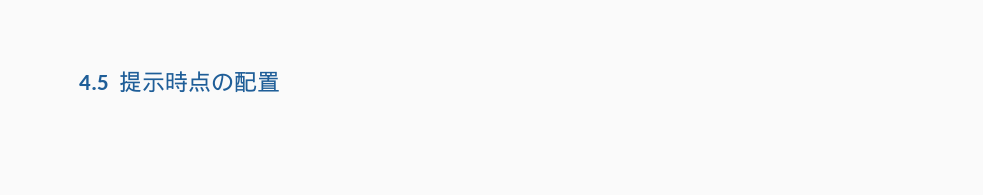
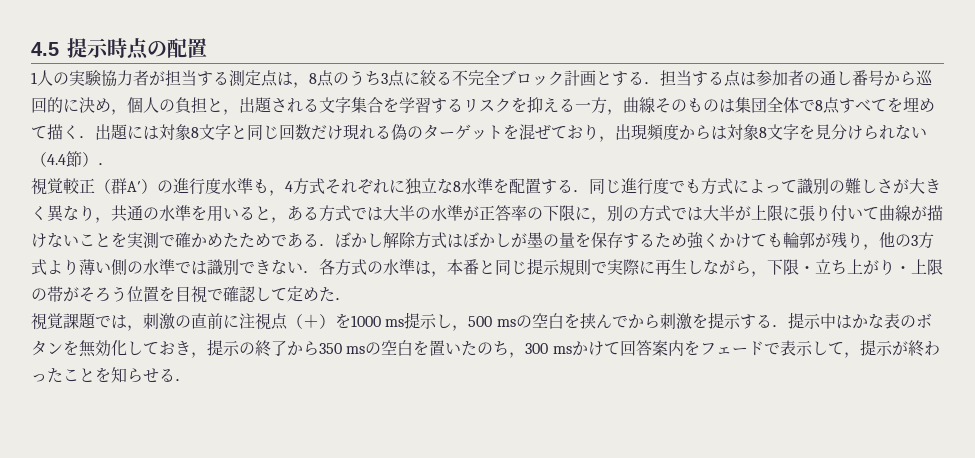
+ 1人の実験協力者が担当する測定点は，8点のうち3点に絞る不完全ブロック計画とする．担当する点は参加者の通し番号から巡回的に決め，個人の負担と，出題される文字集合を学習するリスクを抑える一方，曲線そのものは集団全体で8点すべてを埋めて描く．出題には対象8文字と同じ回数だけ現れる偽のターゲットを混ぜており，出現頻度からは対象8文字を見分けられない（4.4節）．
+ 視覚較正（群A′）の進行度水準も，4方式それぞれに独立な8水準を配置する．同じ進行度でも方式によって識別の難しさが大きく異なり，共通の水準を用いると，ある方式では大半の水準が正答率の下限に，別の方式では大半が上限に張り付いて曲線が描けないことを実測で確かめたためである．ぼかし解除方式はぼかしが墨の量を保存するため強くかけても輪郭が残り，他の3方式より薄い側の水準では識別できない．各方式の水準は，本番と同じ提示規則で実際に再生しながら，下限・立ち上がり・上限の帯がそろう位置を目視で確認して定めた．
+ 視覚課題では，刺激の直前に注視点（＋）を1000 ms提示し，500 msの空白を挟んでから刺激を提示する．提示中はかな表のボタンを無効化しておき，提示の終了から350 msの空白を置いたのち，300 msかけて回答案内をフェードで表示して，提示が終わったことを知らせる．

